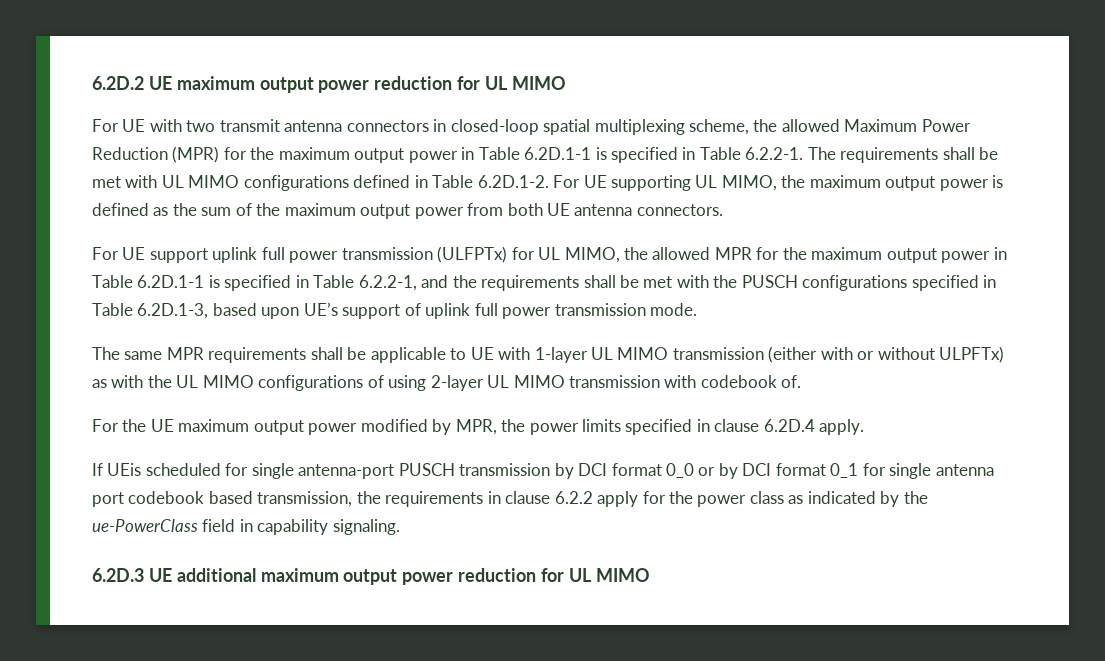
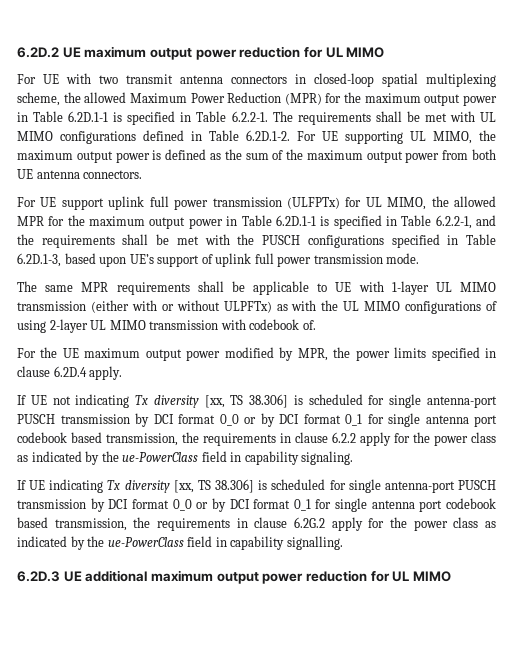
- If UEis scheduled for single antenna-port PUSCH transmission by DCI format 0_0 or by DCI format 0_1 for single antenna port codebook based transmission, the requirements in clause 6.2.2 apply for the power class as indicated by the ue-PowerClass field in capability signaling.
+ If UE not indicating Tx diversity [xx, TS 38.306] is scheduled for single antenna-port PUSCH transmission by DCI format 0_0 or by DCI format 0_1 for single antenna port codebook based transmission, the requirements in clause 6.2.2 apply for the power class as indicated by the ue-PowerClass field in capability signaling.
+ If UE indicating Tx diversity [xx, TS 38.306] is scheduled for single antenna-port PUSCH transmission by DCI format 0_0 or by DCI format 0_1 for single antenna port codebook based transmission, the requirements in clause 6.2G.2 apply for the power class as indicated by the ue-PowerClass field in capability signalling.

